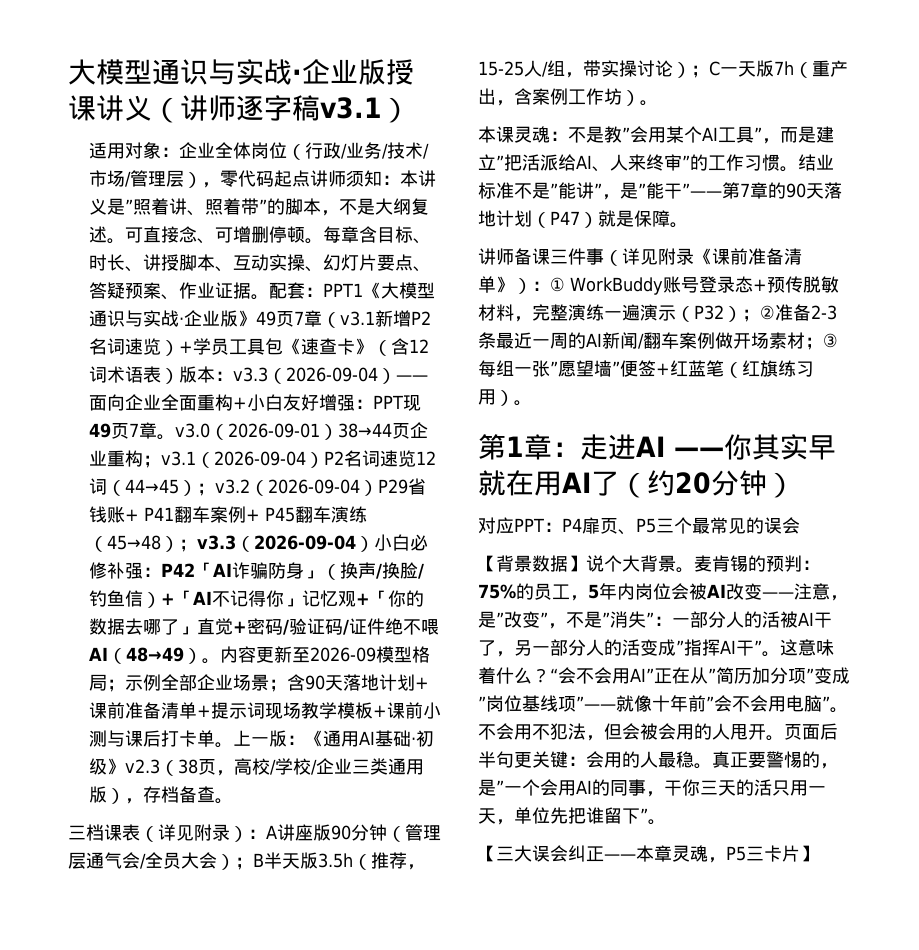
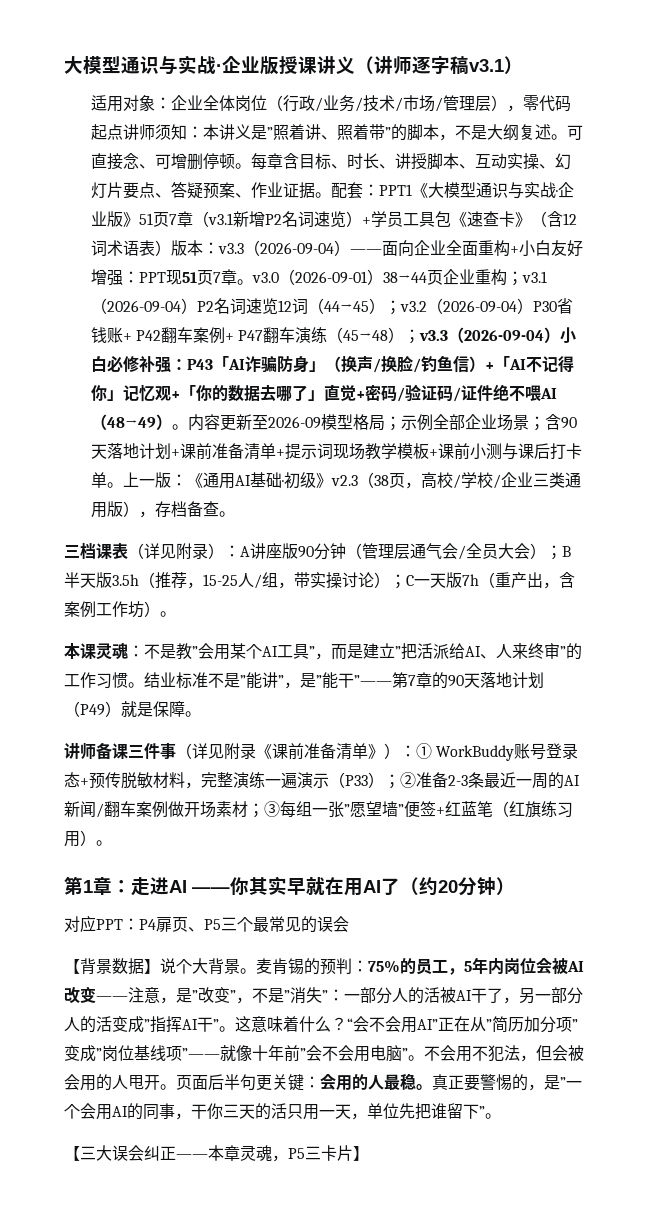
- PPT1《大模型通识与实战·企业版》49页7章（v3.1新增P2名词速览）+学员工具包《速查卡》（含12词术语表）版本：
+ PPT1《大模型通识与实战·企业版》51页7章（v3.1新增P2名词速览）+学员工具包《速查卡》（含12词术语表）版本：
- PPT现49页7章。v3.0（2026-09-01）38→44页企业重构；
+ PPT现51页7章。v3.0（2026-09-01）38→44页企业重构；
- v3.2（2026-09-04）P29省钱账+ P41翻车案例+ P45翻车演练（45→48）；
+ v3.2（2026-09-04）P30省钱账+ P42翻车案例+ P47翻车演练（45→48）；
- P42「AI诈骗防身」（换声/换脸/钓鱼信）+「AI不记得你」记忆观+「你的数据去哪了」直觉+密码/验证码/证件绝不喂AI（48→49）。
+ P43「AI诈骗防身」（换声/换脸/钓鱼信）+「AI不记得你」记忆观+「你的数据去哪了」直觉+密码/验证码/证件绝不喂AI（48→49）。
- 结业标准不是”能讲”，是”能干”——第7章的90天落地计划（P47）就是保障。
+ 结业标准不是”能讲”，是”能干”——第7章的90天落地计划（P49）就是保障。
- 讲师备课三件事（详见附录《课前准备清单》）：① WorkBuddy账号登录态+预传脱敏材料，完整演练一遍演示（P32）；②准备2-3条最近一周的AI新闻/翻车案例做开场素材；③每组一张”愿望墙”便签+红蓝笔（红旗练习用）。
+ 讲师备课三件事（详见附录《课前准备清单》）：① WorkBuddy账号登录态+预传脱敏材料，完整演练一遍演示（P33）；②准备2-3条最近一周的AI新闻/翻车案例做开场素材；③每组一张”愿望墙”便签+红蓝笔（红旗练习用）。

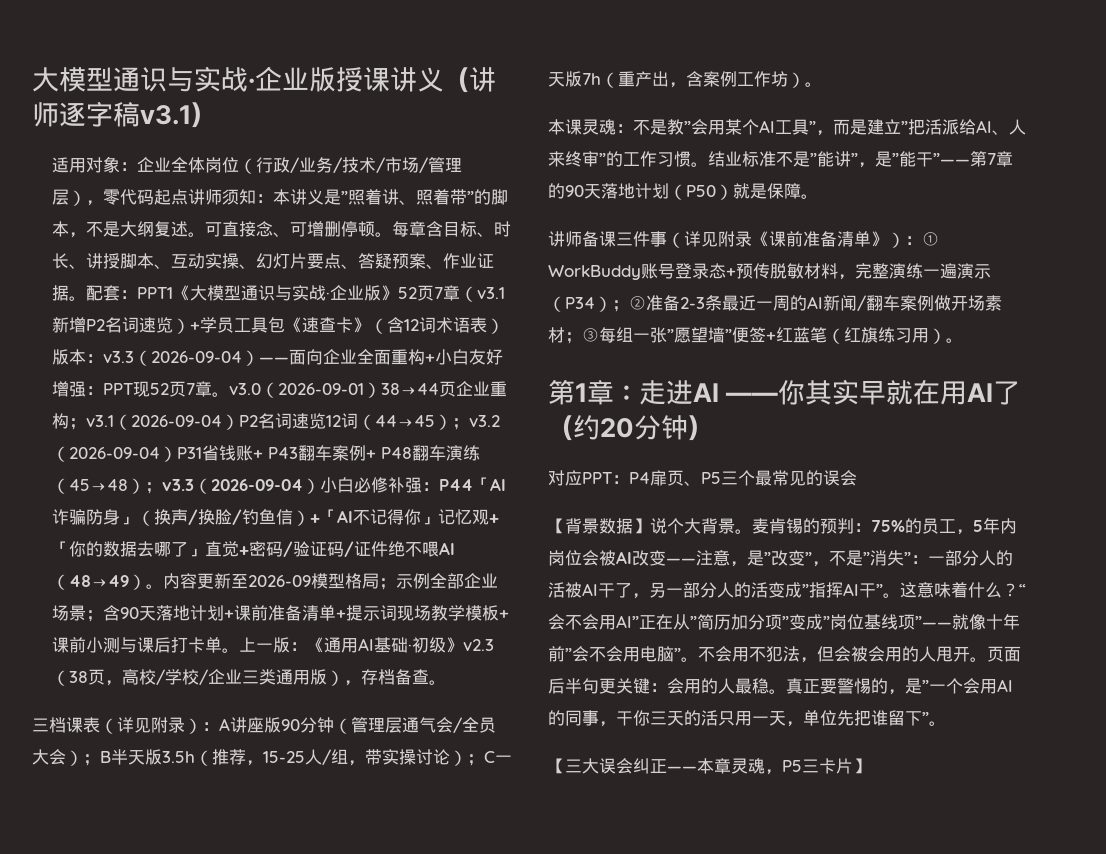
- PPT1《大模型通识与实战·企业版》51页7章（v3.1新增P2名词速览）+学员工具包《速查卡》（含12词术语表）版本：
+ PPT1《大模型通识与实战·企业版》52页7章（v3.1新增P2名词速览）+学员工具包《速查卡》（含12词术语表）版本：
- PPT现51页7章。v3.0（2026-09-01）38→44页企业重构；
+ PPT现52页7章。v3.0（2026-09-01）38→44页企业重构；
- v3.2（2026-09-04）P30省钱账+ P42翻车案例+ P47翻车演练（45→48）；
+ v3.2（2026-09-04）P31省钱账+ P43翻车案例+ P48翻车演练（45→48）；
- P43「AI诈骗防身」（换声/换脸/钓鱼信）+「AI不记得你」记忆观+「你的数据去哪了」直觉+密码/验证码/证件绝不喂AI（48→49）。
+ P44「AI诈骗防身」（换声/换脸/钓鱼信）+「AI不记得你」记忆观+「你的数据去哪了」直觉+密码/验证码/证件绝不喂AI（48→49）。
- 结业标准不是”能讲”，是”能干”——第7章的90天落地计划（P49）就是保障。
+ 结业标准不是”能讲”，是”能干”——第7章的90天落地计划（P50）就是保障。
- 讲师备课三件事（详见附录《课前准备清单》）：① WorkBuddy账号登录态+预传脱敏材料，完整演练一遍演示（P33）；②准备2-3条最近一周的AI新闻/翻车案例做开场素材；③每组一张”愿望墙”便签+红蓝笔（红旗练习用）。
+ 讲师备课三件事（详见附录《课前准备清单》）：① WorkBuddy账号登录态+预传脱敏材料，完整演练一遍演示（P34）；②准备2-3条最近一周的AI新闻/翻车案例做开场素材；③每组一张”愿望墙”便签+红蓝笔（红旗练习用）。

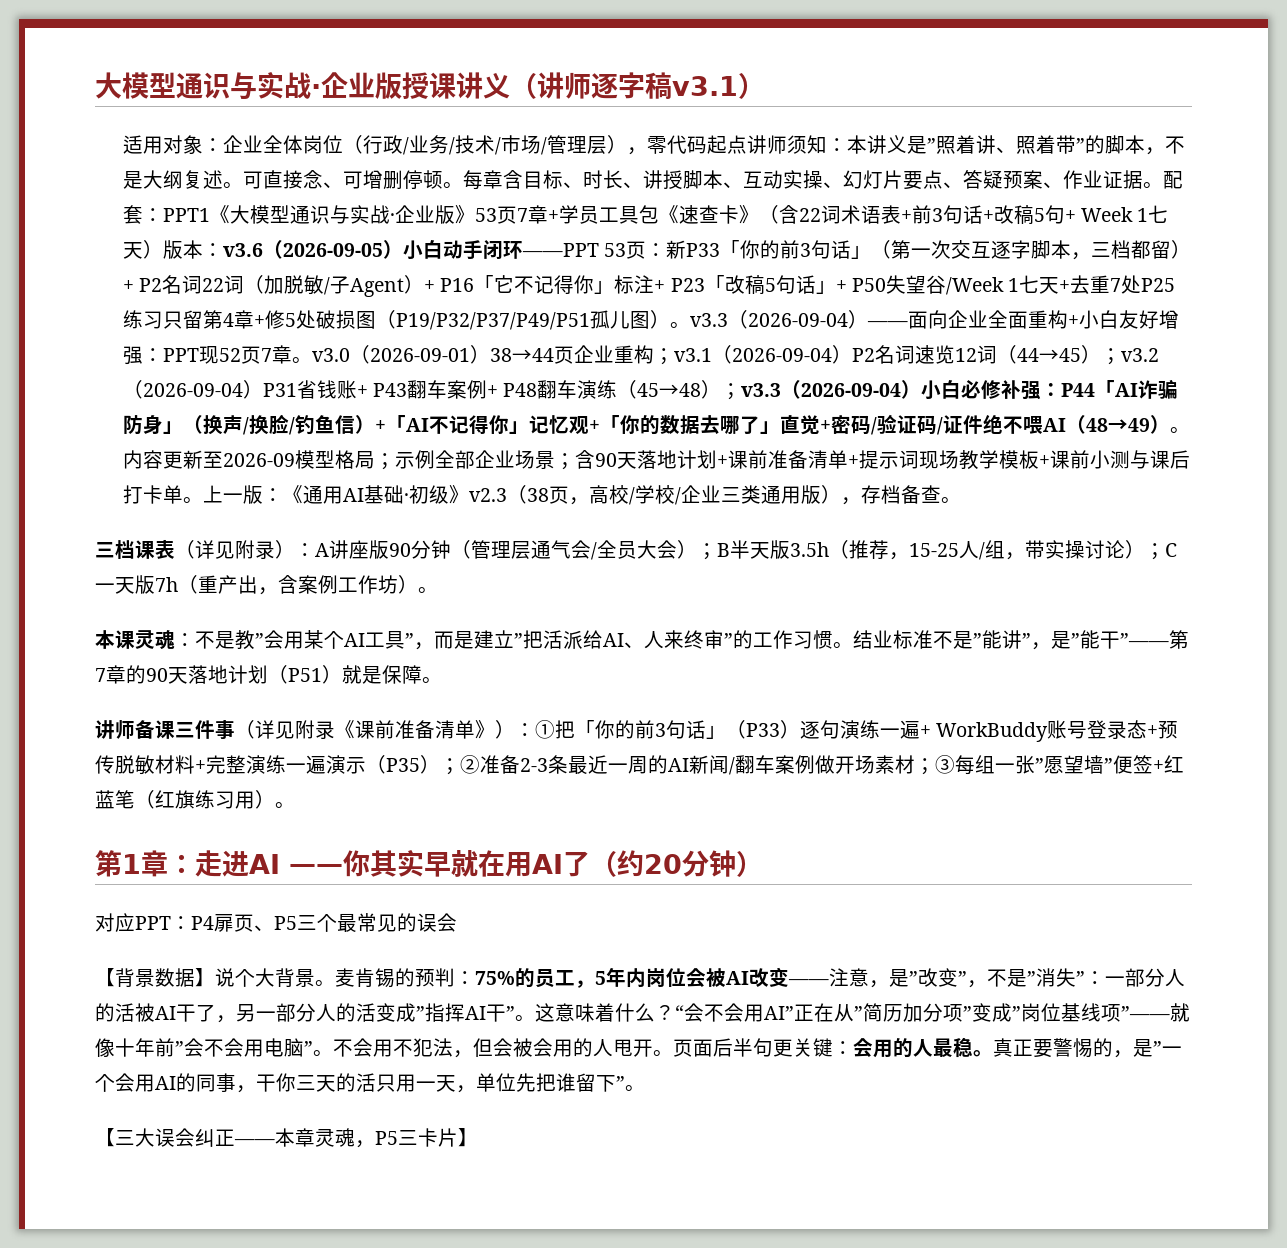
- PPT1《大模型通识与实战·企业版》52页7章（v3.1新增P2名词速览）+学员工具包《速查卡》（含12词术语表）版本：v3.3（2026-09-04）——面向企业全面重构+小白友好增强：
+ PPT1《大模型通识与实战·企业版》53页7章+学员工具包《速查卡》（含22词术语表+前3句话+改稿5句+ Week 1七天）版本：v3.6（2026-09-05）小白动手闭环——PPT 53页：新P33「你的前3句话」（第一次交互逐字脚本，三档都留）+ P2名词22词（加脱敏/子Agent）+ P16「它不记得你」标注+ P23「改稿5句话」+ P50失望谷/Week 1七天+去重7处P25练习只留第4章+修5处破损图（P19/P32/P37/P49/P51孤儿图）。v3.3（2026-09-04）——面向企业全面重构+小白友好增强：
- 结业标准不是”能讲”，是”能干”——第7章的90天落地计划（P50）就是保障。
+ 结业标准不是”能讲”，是”能干”——第7章的90天落地计划（P51）就是保障。
- 讲师备课三件事（详见附录《课前准备清单》）：① WorkBuddy账号登录态+预传脱敏材料，完整演练一遍演示（P34）；②准备2-3条最近一周的AI新闻/翻车案例做开场素材；③每组一张”愿望墙”便签+红蓝笔（红旗练习用）。
+ 讲师备课三件事（详见附录《课前准备清单》）：①把「你的前3句话」（P33）逐句演练一遍+ WorkBuddy账号登录态+预传脱敏材料+完整演练一遍演示（P35）；②准备2-3条最近一周的AI新闻/翻车案例做开场素材；③每组一张”愿望墙”便签+红蓝笔（红旗练习用）。

